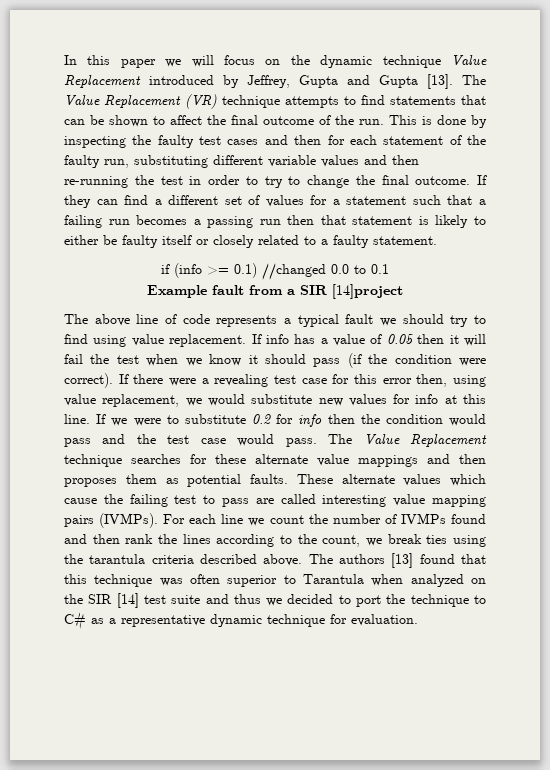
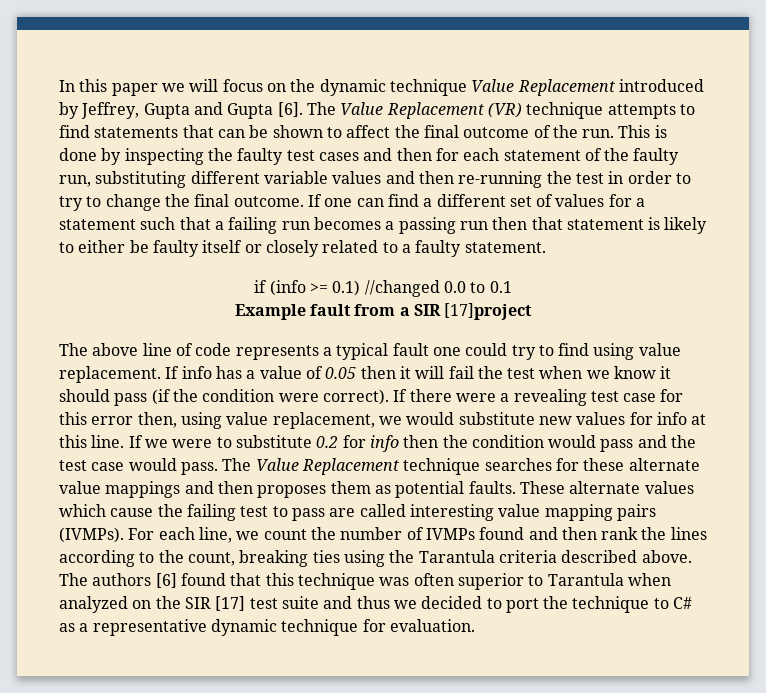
- In this paper we will focus on the dynamic technique Value Replacement introduced by Jeffrey, Gupta and Gupta [13].
+ In this paper we will focus on the dynamic technique Value Replacement introduced by Jeffrey, Gupta and Gupta [6].
- If they can find a different set of values for a statement such that a failing run becomes a passing run then that statement is likely to either be faulty itself or closely related to a faulty statement.
+ If one can find a different set of values for a statement such that a failing run becomes a passing run then that statement is likely to either be faulty itself or closely related to a faulty statement.
- Example fault from a SIR [14]project
+ Example fault from a SIR [17]project
- The above line of code represents a typical fault we should try to find using value replacement.
+ The above line of code represents a typical fault one could try to find using value replacement.
- For each line we count the number of IVMPs found and then rank the lines according to the count, we break ties using the tarantula criteria described above.
+ For each line, we count the number of IVMPs found and then rank the lines according to the count, breaking ties using the Tarantula criteria described above.
- The authors [13] found that this technique was often superior to Tarantula when analyzed on the SIR [14] test suite and thus we decided to port the technique to C# as a representative dynamic technique for evaluation.
+ The authors [6] found that this technique was often superior to Tarantula when analyzed on the SIR [17] test suite and thus we decided to port the technique to C# as a representative dynamic technique for evaluation.

